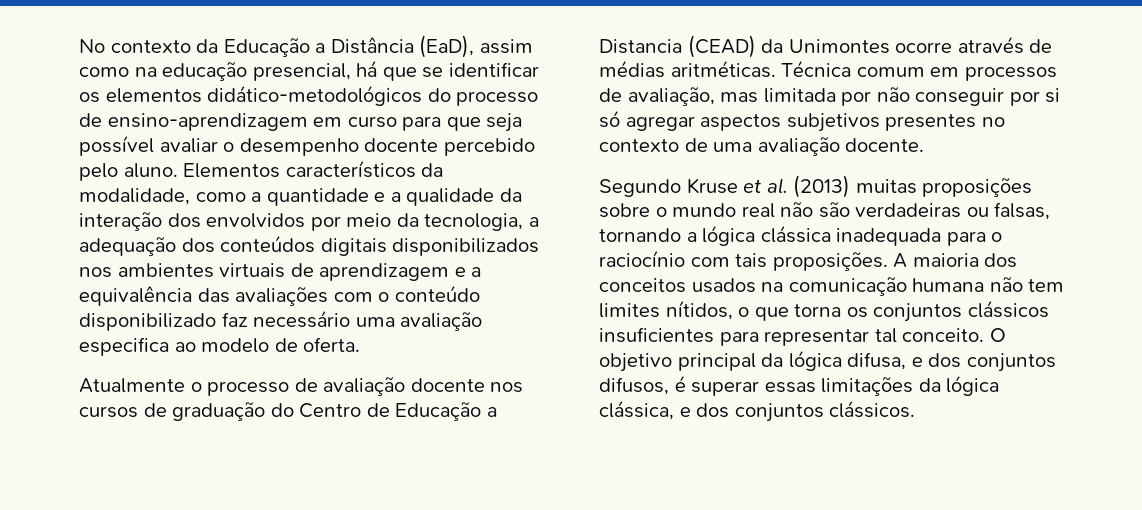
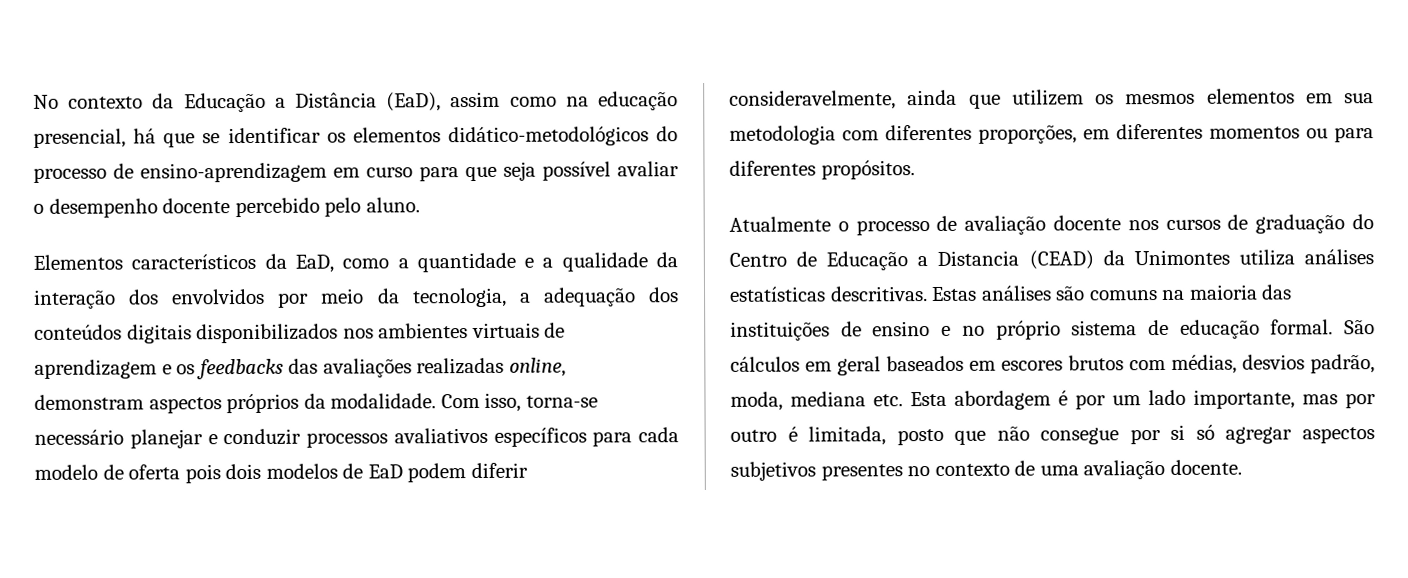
- No contexto da Educação a Distância (EaD), assim como na educação presencial, há que se identificar os elementos didático-metodológicos do processo de ensino-aprendizagem em curso para que seja possível avaliar o desempenho docente percebido pelo aluno. Elementos característicos da modalidade, como a quantidade e a qualidade da interação dos envolvidos por meio da tecnologia, a adequação dos conteúdos digitais disponibilizados nos ambientes virtuais de aprendizagem e a equivalência das avaliações com o conteúdo disponibilizado faz necessário uma avaliação especifica ao modelo de oferta.
+ No contexto da Educação a Distância (EaD), assim como na educação presencial, há que se identificar os elementos didático-metodológicos do processo de ensino-aprendizagem em curso para que seja possível avaliar o desempenho docente percebido pelo aluno.
+ Elementos característicos da EaD, como a quantidade e a qualidade da interação dos envolvidos por meio da tecnologia, a adequação dos conteúdos digitais disponibilizados nos ambientes virtuais de aprendizagem e os feedbacks das avaliações realizadas online, demonstram aspectos próprios da modalidade. Com isso, torna-se necessário planejar e conduzir processos avaliativos específicos para cada modelo de oferta pois dois modelos de EaD podem diferir consideravelmente, ainda que utilizem os mesmos elementos em sua metodologia com diferentes proporções, em diferentes momentos ou para diferentes propósitos.
- Atualmente o processo de avaliação docente nos cursos de graduação do Centro de Educação a Distancia (CEAD) da Unimontes ocorre através de médias aritméticas. Técnica comum em processos de avaliação, mas limitada por não conseguir por si só agregar aspectos subjetivos presentes no contexto de uma avaliação docente.
+ Atualmente o processo de avaliação docente nos cursos de graduação do Centro de Educação a Distancia (CEAD) da Unimontes utiliza análises estatísticas descritivas. Estas análises são comuns na maioria das instituições de ensino e no próprio sistema de educação formal. São cálculos em geral baseados em escores brutos com médias, desvios padrão, moda, mediana etc. Esta abordagem é por um lado importante, mas por outro é limitada, posto que não consegue por si só agregar aspectos subjetivos presentes no contexto de uma avaliação docente.
- Segundo Kruse et al. (2013) muitas proposições sobre o mundo real não são verdadeiras ou falsas, tornando a lógica clássica inadequada para o raciocínio com tais proposições. A maioria dos conceitos usados na comunicação humana não tem limites nítidos, o que torna os conjuntos clássicos insuficientes para representar tal conceito. O objetivo principal da lógica difusa, e dos conjuntos difusos, é superar essas limitações da lógica clássica, e dos conjuntos clássicos.

